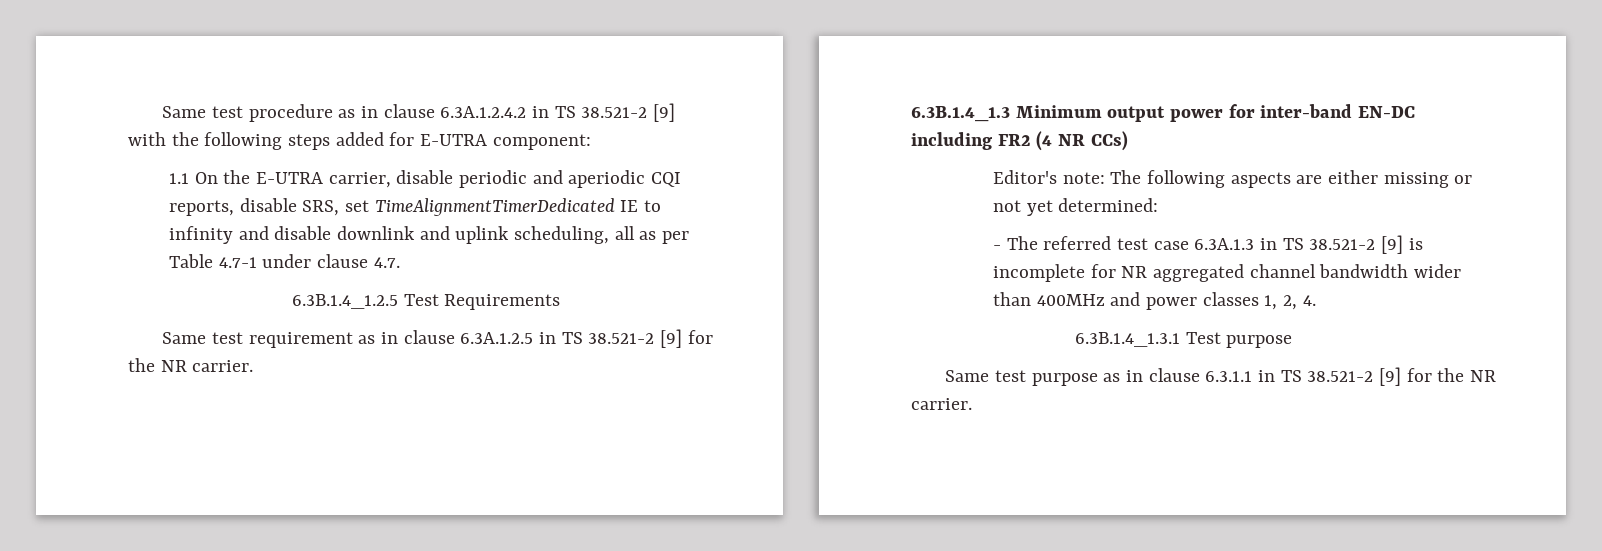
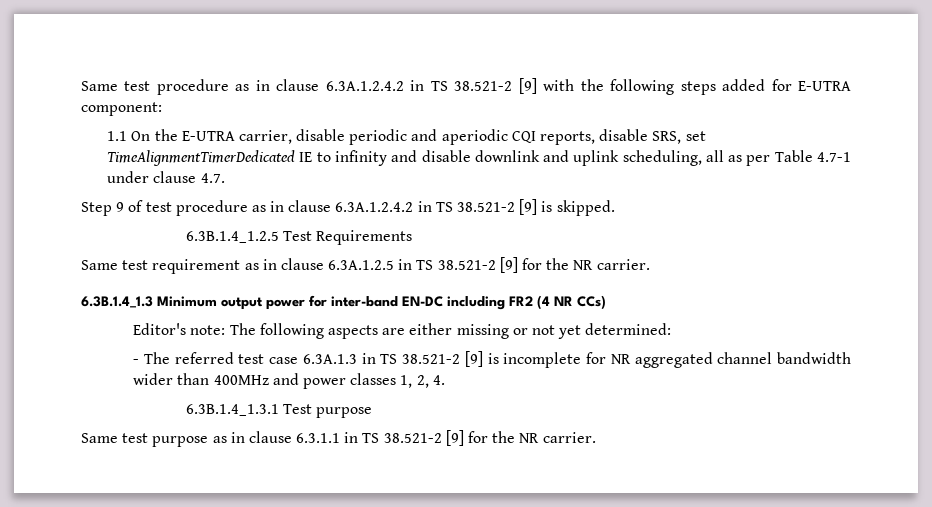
+ Step 9 of test procedure as in clause 6.3A.1.2.4.2 in TS 38.521-2 [9] is skipped.

